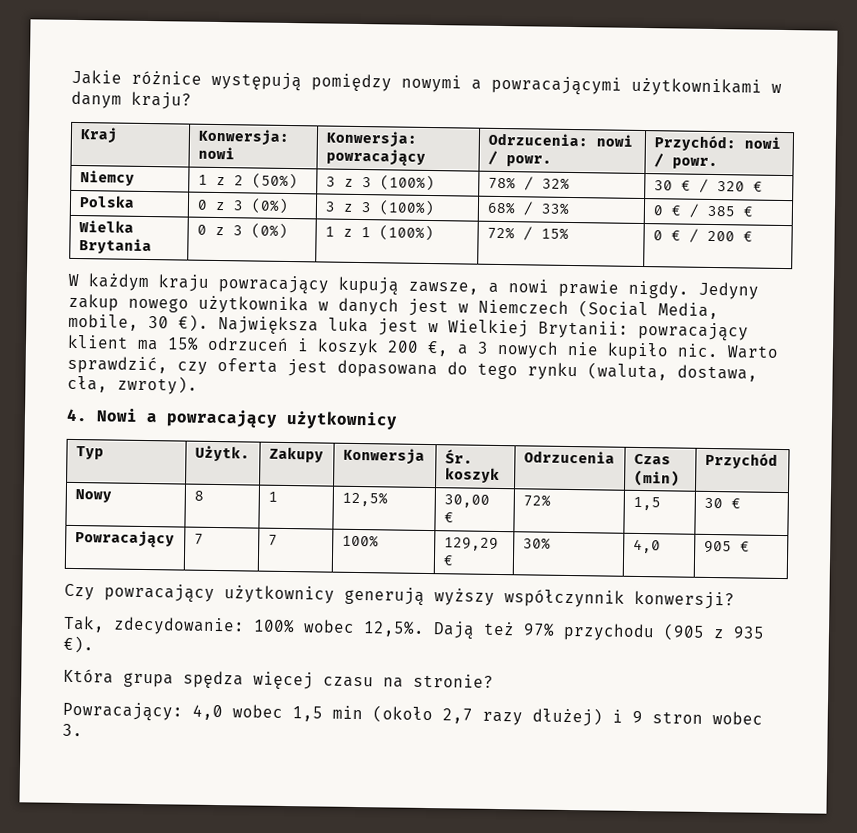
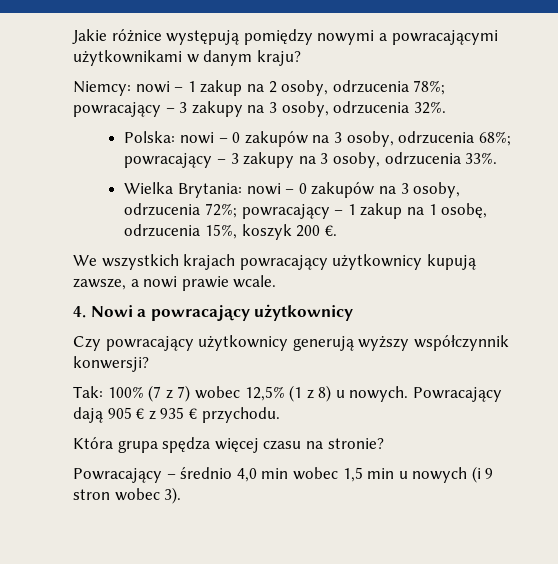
- Kraj | Konwersja: nowi | Konwersja: powracający | Odrzucenia: nowi / powr. | Przychód: nowi / powr.
- Niemcy | 1 z 2 (50%) | 3 z 3 (100%) | 78% / 32% | 30 € / 320 €
- Polska | 0 z 3 (0%) | 3 z 3 (100%) | 68% / 33% | 0 € / 385 €
- Wielka Brytania | 0 z 3 (0%) | 1 z 1 (100%) | 72% / 15% | 0 € / 200 €
- W każdym kraju powracający kupują zawsze, a nowi prawie nigdy. Jedyny zakup nowego użytkownika w danych jest w Niemczech (Social Media, mobile, 30 €). Największa luka jest w Wielkiej Brytanii: powracający klient ma 15% odrzuceń i koszyk 200 €, a 3 nowych nie kupiło nic. Warto sprawdzić, czy oferta jest dopasowana do tego rynku (waluta, dostawa, cła, zwroty).
+ Niemcy: nowi – 1 zakup na 2 osoby, odrzucenia 78%; powracający – 3 zakupy na 3 osoby, odrzucenia 32%.
+ Polska: nowi – 0 zakupów na 3 osoby, odrzucenia 68%; powracający – 3 zakupy na 3 osoby, odrzucenia 33%.
+ Wielka Brytania: nowi – 0 zakupów na 3 osoby, odrzucenia 72%; powracający – 1 zakup na 1 osobę, odrzucenia 15%, koszyk 200 €.
+ We wszystkich krajach powracający użytkownicy kupują zawsze, a nowi prawie wcale.
- Typ | Użytk. | Zakupy | Konwersja | Śr. koszyk | Odrzucenia | Czas (min) | Przychód
- Nowy | 8 | 1 | 12,5% | 30,00 € | 72% | 1,5 | 30 €
- Powracający | 7 | 7 | 100% | 129,29 € | 30% | 4,0 | 905 €
- Tak, zdecydowanie: 100% wobec 12,5%. Dają też 97% przychodu (905 z 935 €).
+ Tak: 100% (7 z 7) wobec 12,5% (1 z 8) u nowych. Powracający dają 905 € z 935 € przychodu.
- Powracający: 4,0 wobec 1,5 min (około 2,7 razy dłużej) i 9 stron wobec 3.
+ Powracający – średnio 4,0 min wobec 1,5 min u nowych (i 9 stron wobec 3).

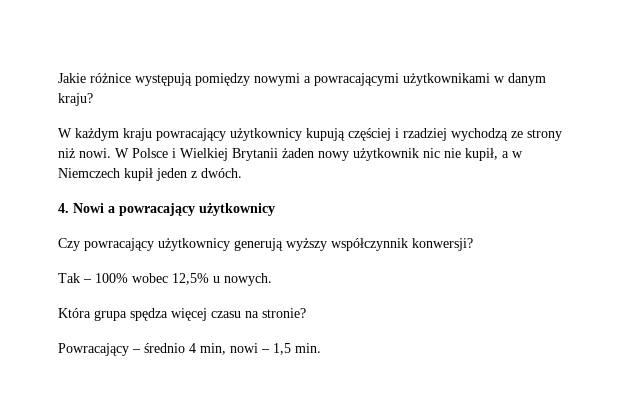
- Niemcy: nowi – 1 zakup na 2 osoby, odrzucenia 78%; powracający – 3 zakupy na 3 osoby, odrzucenia 32%.
- Polska: nowi – 0 zakupów na 3 osoby, odrzucenia 68%; powracający – 3 zakupy na 3 osoby, odrzucenia 33%.
- Wielka Brytania: nowi – 0 zakupów na 3 osoby, odrzucenia 72%; powracający – 1 zakup na 1 osobę, odrzucenia 15%, koszyk 200 €.
- We wszystkich krajach powracający użytkownicy kupują zawsze, a nowi prawie wcale.
+ W każdym kraju powracający użytkownicy kupują częściej i rzadziej wychodzą ze strony niż nowi. W Polsce i Wielkiej Brytanii żaden nowy użytkownik nic nie kupił, a w Niemczech kupił jeden z dwóch.
- Tak: 100% (7 z 7) wobec 12,5% (1 z 8) u nowych. Powracający dają 905 € z 935 € przychodu.
+ Tak – 100% wobec 12,5% u nowych.
- Powracający – średnio 4,0 min wobec 1,5 min u nowych (i 9 stron wobec 3).
+ Powracający – średnio 4 min, nowi – 1,5 min.

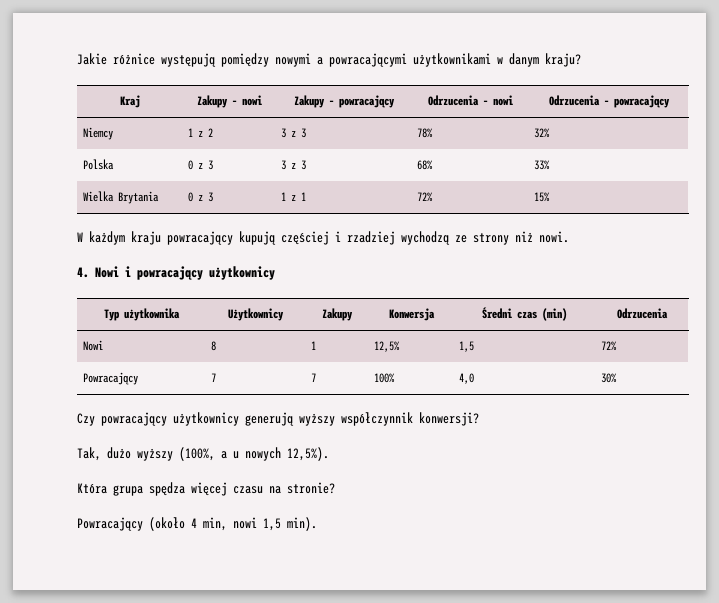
+ Kraj | Zakupy – nowi | Zakupy – powracający | Odrzucenia – nowi | Odrzucenia – powracający
+ Niemcy | 1 z 2 | 3 z 3 | 78% | 32%
+ Polska | 0 z 3 | 3 z 3 | 68% | 33%
+ Wielka Brytania | 0 z 3 | 1 z 1 | 72% | 15%
- W każdym kraju powracający użytkownicy kupują częściej i rzadziej wychodzą ze strony niż nowi. W Polsce i Wielkiej Brytanii żaden nowy użytkownik nic nie kupił, a w Niemczech kupił jeden z dwóch.
+ W każdym kraju powracający kupują częściej i rzadziej wychodzą ze strony niż nowi.
- 4. Nowi a powracający użytkownicy
+ 4. Nowi i powracający użytkownicy
+ Typ użytkownika | Użytkownicy | Zakupy | Konwersja | Średni czas (min) | Odrzucenia
+ Nowi | 8 | 1 | 12,5% | 1,5 | 72%
+ Powracający | 7 | 7 | 100% | 4,0 | 30%
- Tak – 100% wobec 12,5% u nowych.
+ Tak, dużo wyższy (100%, a u nowych 12,5%).
- Powracający – średnio 4 min, nowi – 1,5 min.
+ Powracający (około 4 min, nowi 1,5 min).

